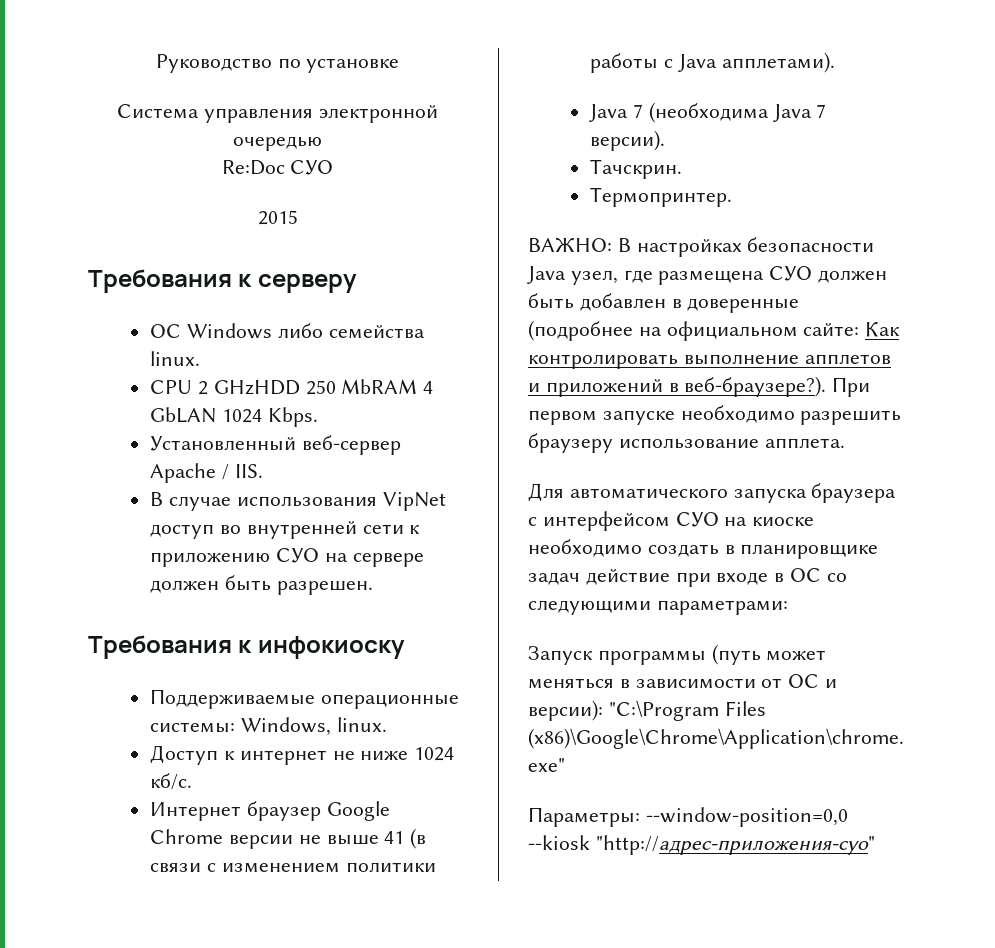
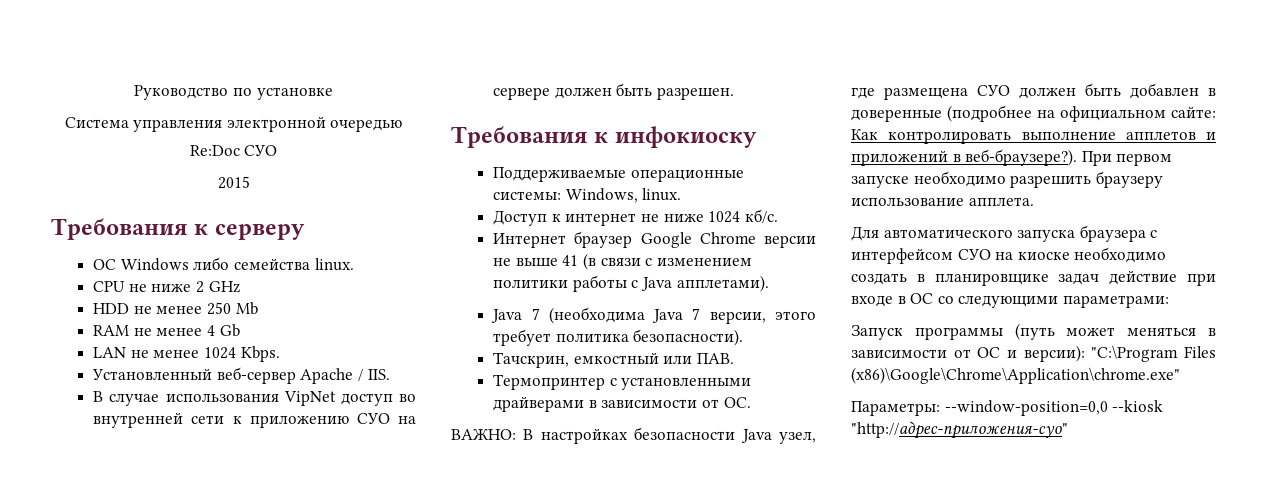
- CPU 2 GHzHDD 250 MbRAM 4 GbLAN 1024 Kbps.
+ CPU не ниже 2 GHz
+ HDD не менее 250 Mb
+ RAM не менее 4 Gb
+ LAN не менее 1024 Kbps.
- Java 7 (необходима Java 7 версии).
- Тачскрин.
- Термопринтер.
+ Java 7 (необходима Java 7 версии, этого требует политика безопасности).
+ Тачскрин, емкостный или ПАВ.
+ Термопринтер с установленными драйверами в зависимости от ОС.

